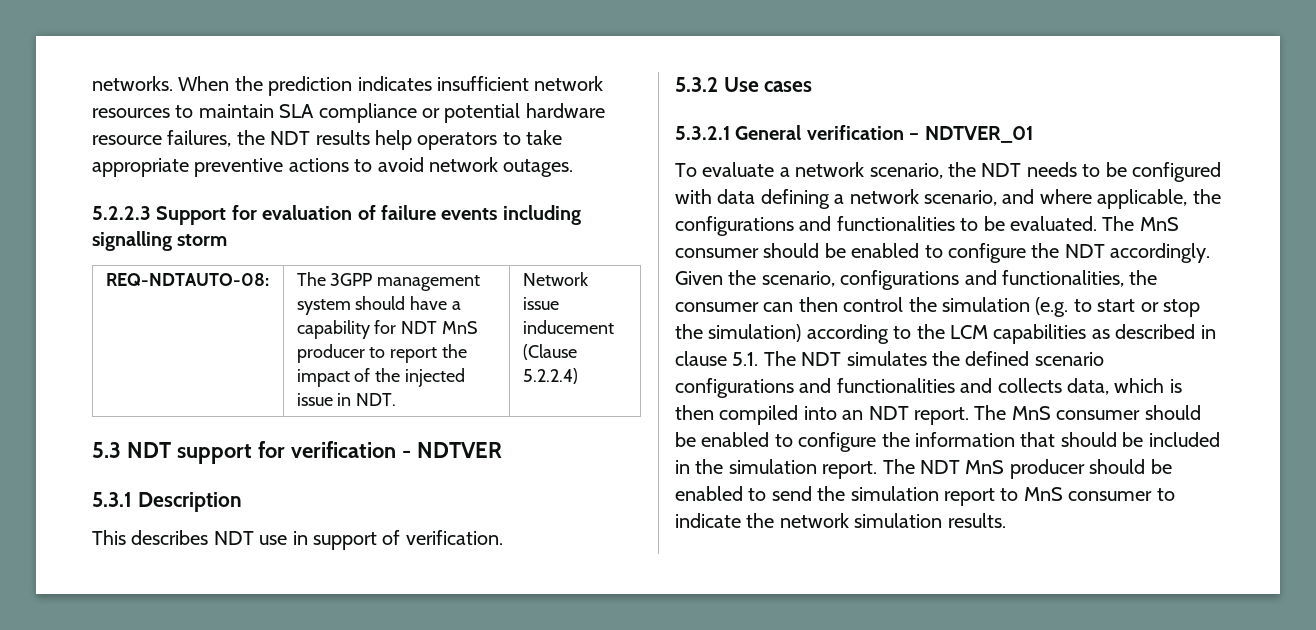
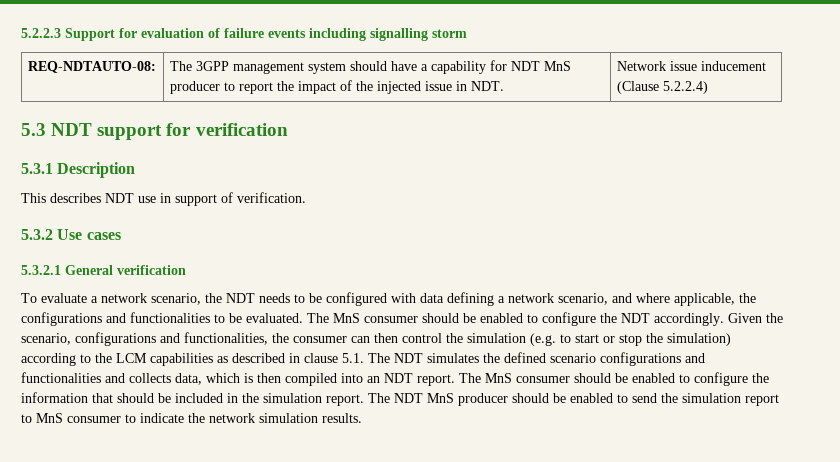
- networks. When the prediction indicates insufficient network resources to maintain SLA compliance or potential hardware resource failures, the NDT results help operators to take appropriate preventive actions to avoid network outages.
- 5.3 NDT support for verification - NDTVER
+ 5.3 NDT support for verification
- 5.3.2.1 General verification – NDTVER_01
+ 5.3.2.1 General verification

